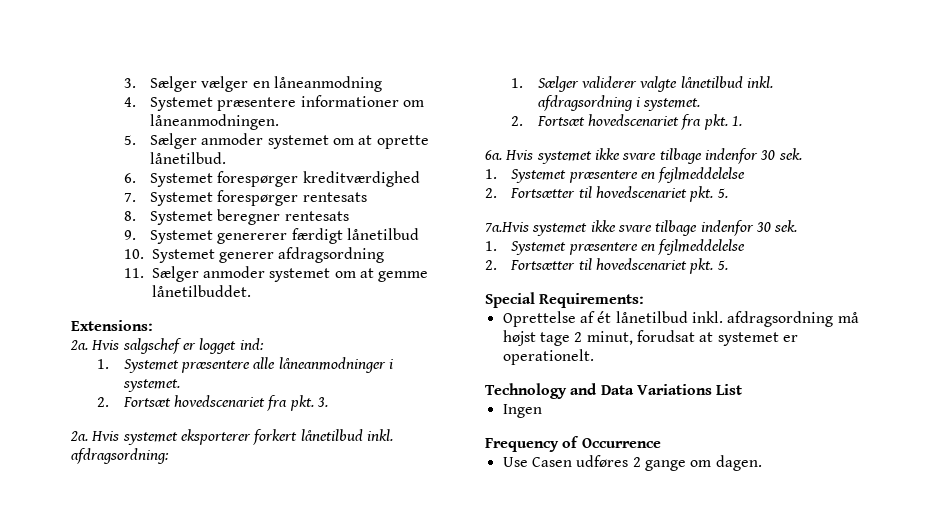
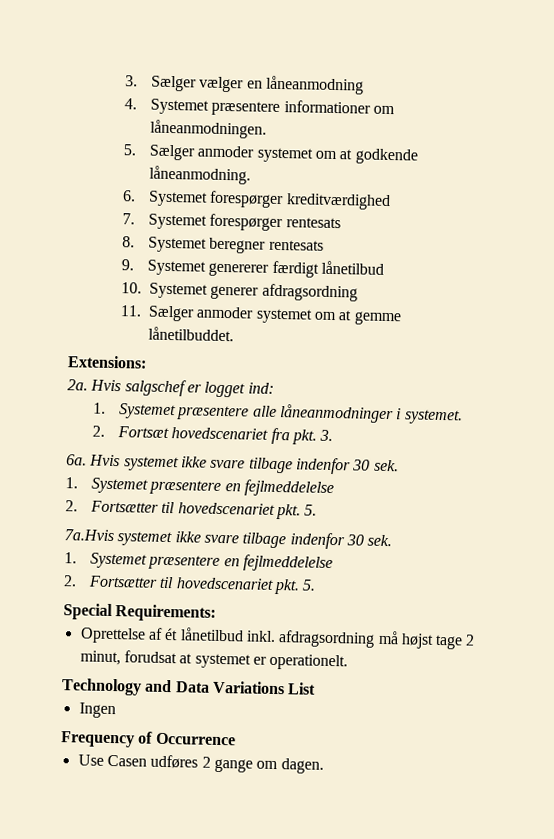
- 5. Sælger anmoder systemet om at oprette lånetilbud.
+ 5. Sælger anmoder systemet om at godkende låneanmodning.
- 2a. Hvis systemet eksporterer forkert lånetilbud inkl. afdragsordning:
- 1. Sælger validerer valgte lånetilbud inkl. afdragsordning i systemet.
- 2. Fortsæt hovedscenariet fra pkt. 1.

